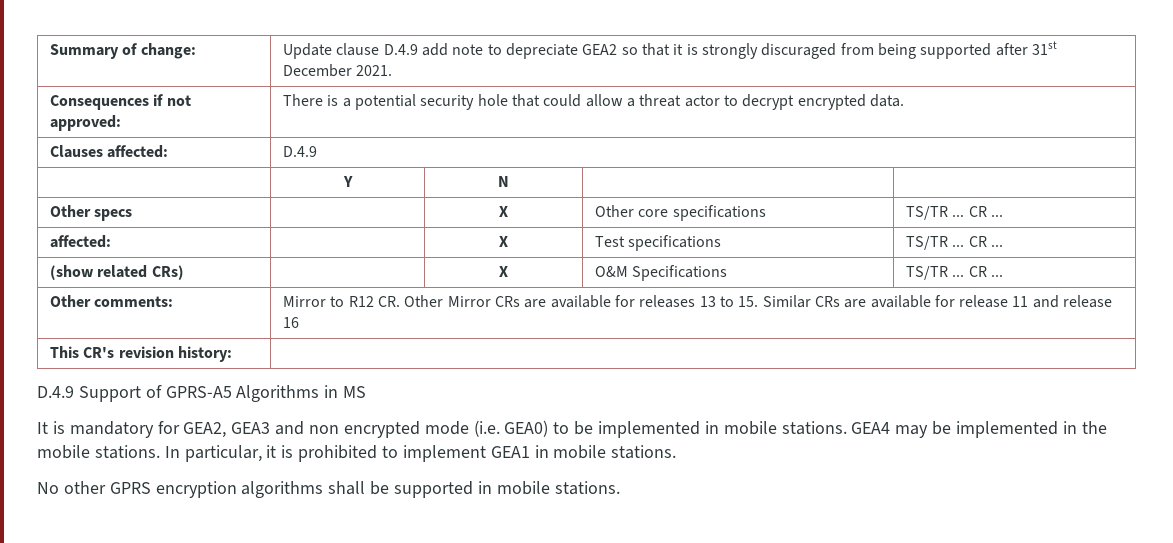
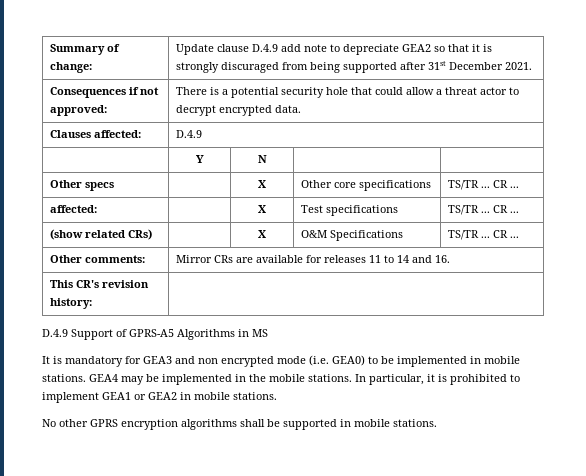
- Other comments: | Mirror to R12 CR. Other Mirror CRs are available for releases 13 to 15. Similar CRs are available for release 11 and release 16
+ Other comments: | Mirror CRs are available for releases 11 to 14 and 16.
- It is mandatory for GEA2, GEA3 and non encrypted mode (i.e. GEA0) to be implemented in mobile stations.
+ It is mandatory for GEA3 and non encrypted mode (i.e. GEA0) to be implemented in mobile stations.
- In particular, it is prohibited to implement GEA1 in mobile stations.
+ In particular, it is prohibited to implement GEA1 or GEA2 in mobile stations.

